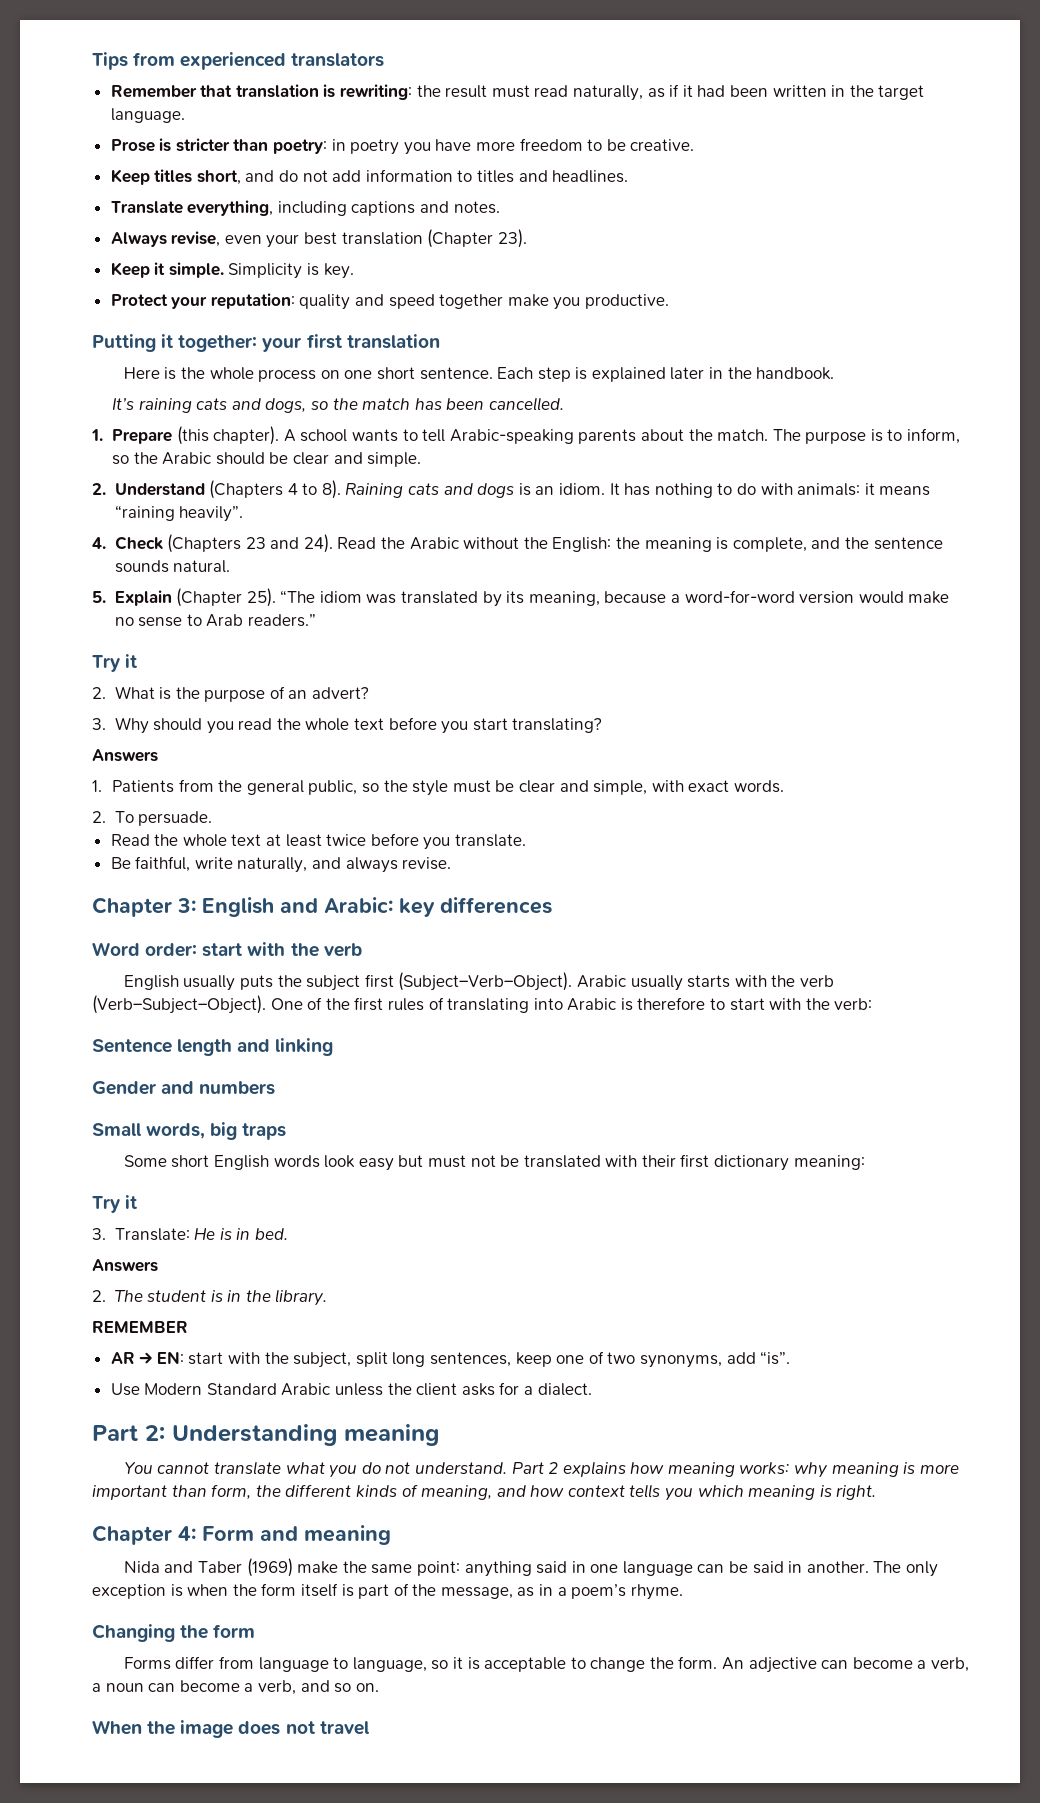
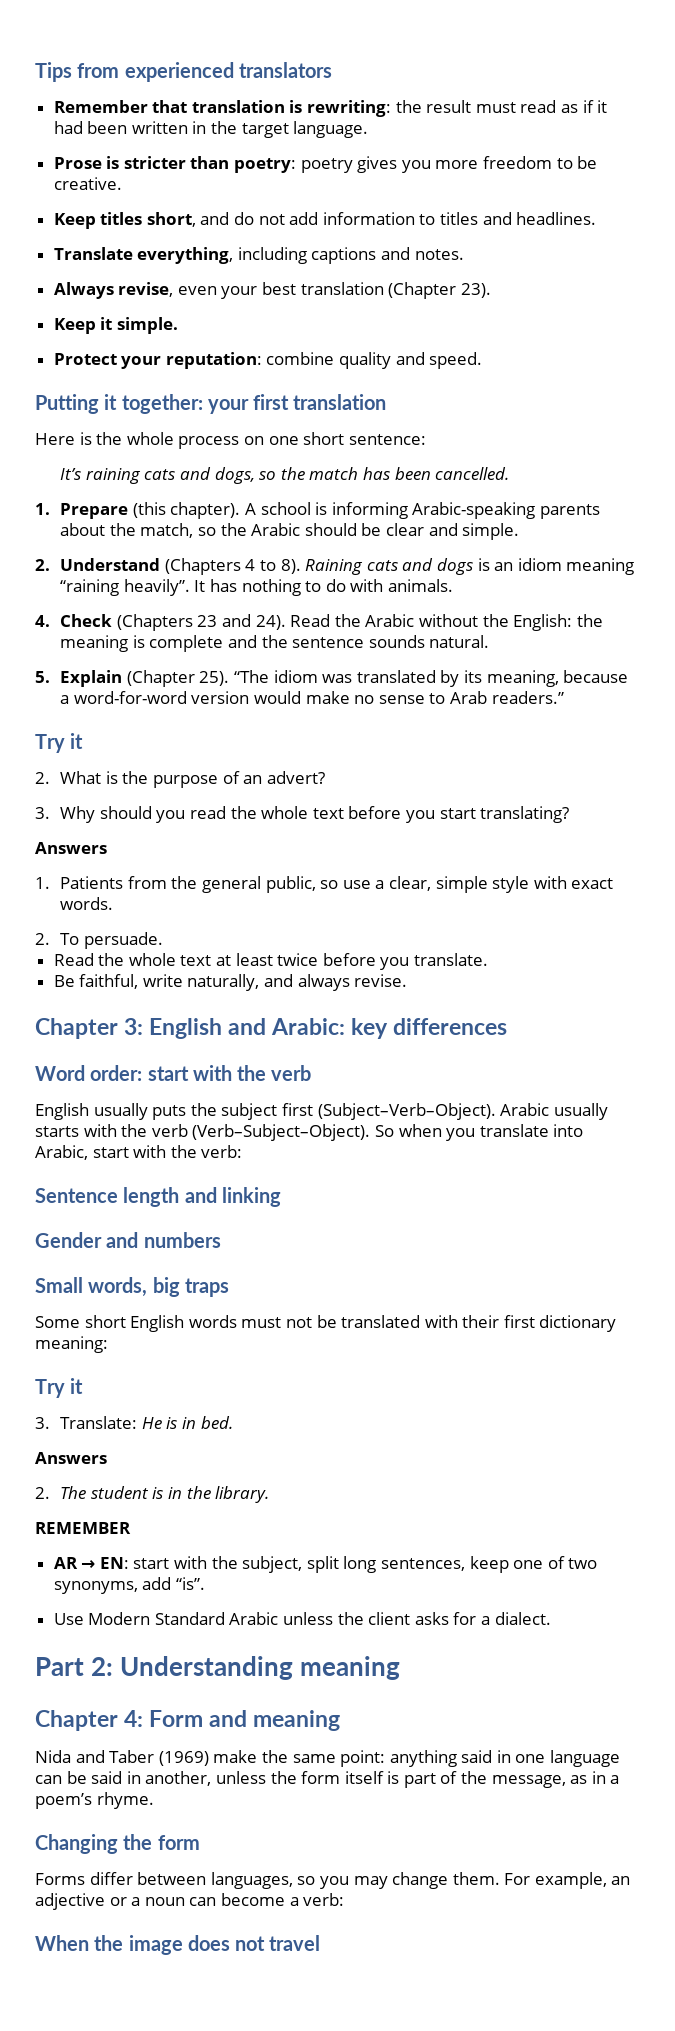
- Remember that translation is rewriting: the result must read naturally, as if it had been written in the target language.
+ Remember that translation is rewriting: the result must read as if it had been written in the target language.
- Prose is stricter than poetry: in poetry you have more freedom to be creative.
+ Prose is stricter than poetry: poetry gives you more freedom to be creative.
- Simplicity is key.
- Protect your reputation: quality and speed together make you productive.
+ Protect your reputation: combine quality and speed.
- Here is the whole process on one short sentence. Each step is explained later in the handbook.
+ Here is the whole process on one short sentence:
- A school wants to tell Arabic-speaking parents about the match. The purpose is to inform, so the Arabic should be clear and simple.
+ A school is informing Arabic-speaking parents about the match, so the Arabic should be clear and simple.
- Raining cats and dogs is an idiom.
+ Raining cats and dogs is an idiom meaning “raining heavily”.
- It has nothing to do with animals: it means “raining heavily”.
+ It has nothing to do with animals.
- Read the Arabic without the English: the meaning is complete, and the sentence sounds natural.
+ Read the Arabic without the English: the meaning is complete and the sentence sounds natural.
- 1. Patients from the general public, so the style must be clear and simple, with exact words.
+ 1. Patients from the general public, so use a clear, simple style with exact words.
- One of the first rules of translating into Arabic is therefore to start with the verb:
+ So when you translate into Arabic, start with the verb:
- Some short English words look easy but must not be translated with their first dictionary meaning:
+ Some short English words must not be translated with their first dictionary meaning:
- You cannot translate what you do not understand. Part 2 explains how meaning works: why meaning is more important than form, the different kinds of meaning, and how context tells you which meaning is right.
- Nida and Taber (1969) make the same point: anything said in one language can be said in another. The only exception is when the form itself is part of the message, as in a poem’s rhyme.
+ Nida and Taber (1969) make the same point: anything said in one language can be said in another, unless the form itself is part of the message, as in a poem’s rhyme.
- Forms differ from language to language, so it is acceptable to change the form. An adjective can become a verb, a noun can become a verb, and so on.
+ Forms differ between languages, so you may change them. For example, an adjective or a noun can become a verb:

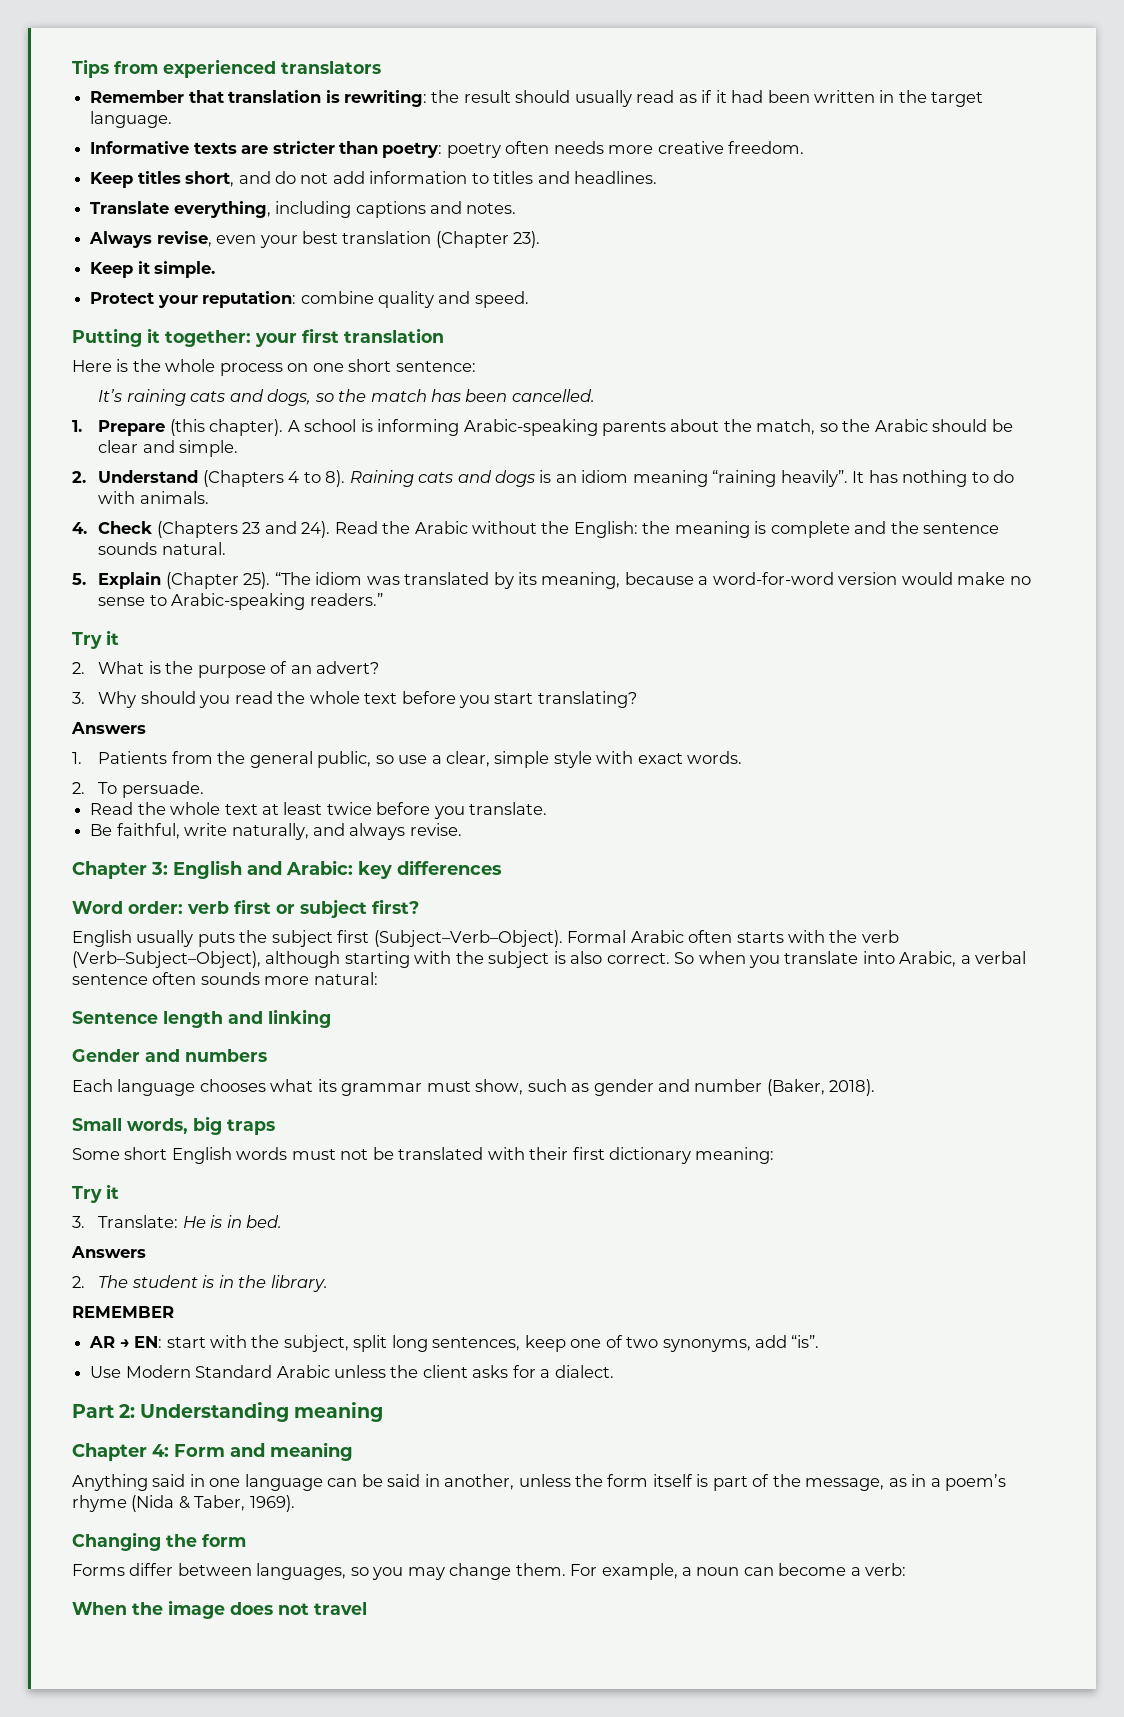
- Remember that translation is rewriting: the result must read as if it had been written in the target language.
+ Remember that translation is rewriting: the result should usually read as if it had been written in the target language.
- Prose is stricter than poetry: poetry gives you more freedom to be creative.
+ Informative texts are stricter than poetry: poetry often needs more creative freedom.
- “The idiom was translated by its meaning, because a word-for-word version would make no sense to Arab readers.”
+ “The idiom was translated by its meaning, because a word-for-word version would make no sense to Arabic-speaking readers.”
- Word order: start with the verb
+ Word order: verb first or subject first?
- Arabic usually starts with the verb (Verb–Subject–Object).
+ Formal Arabic often starts with the verb (Verb–Subject–Object), although starting with the subject is also correct.
- So when you translate into Arabic, start with the verb:
+ So when you translate into Arabic, a verbal sentence often sounds more natural:
+ Each language chooses what its grammar must show, such as gender and number (Baker, 2018).
- Nida and Taber (1969) make the same point: anything said in one language can be said in another, unless the form itself is part of the message, as in a poem’s rhyme.
+ Anything said in one language can be said in another, unless the form itself is part of the message, as in a poem’s rhyme (Nida & Taber, 1969).
- For example, an adjective or a noun can become a verb:
+ For example, a noun can become a verb:

